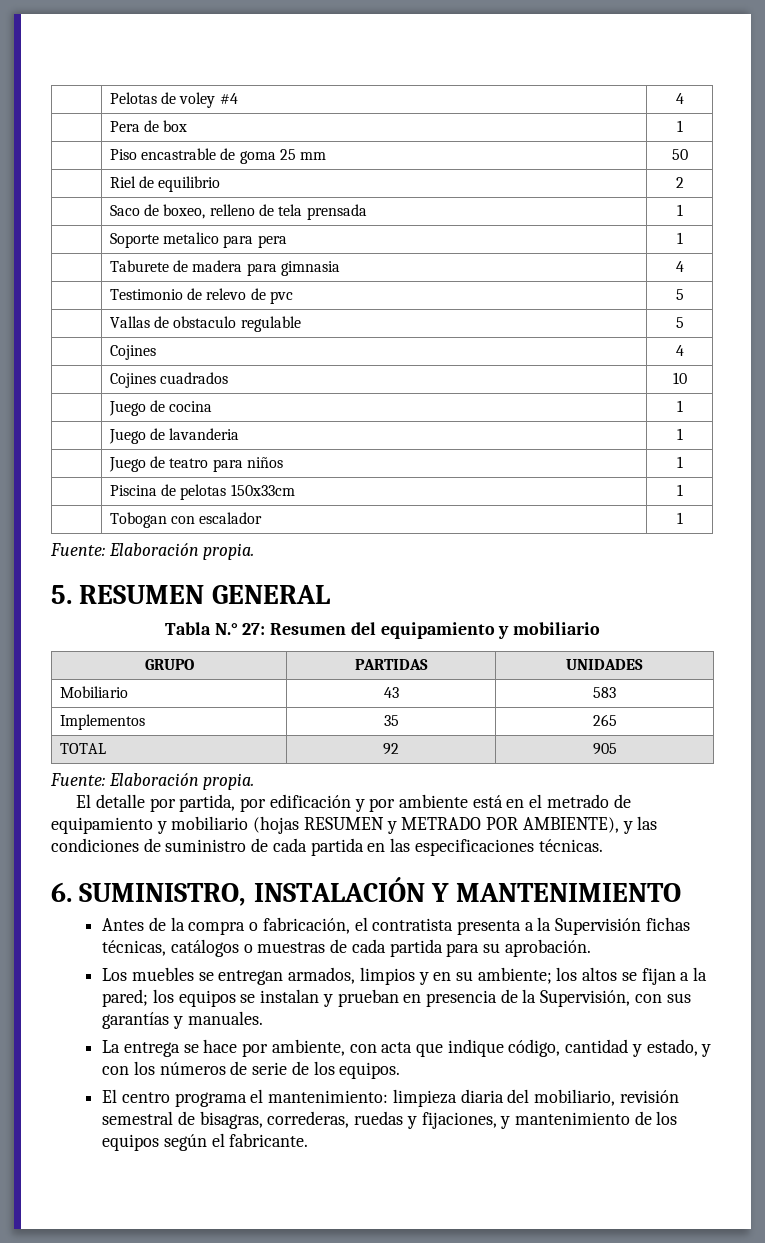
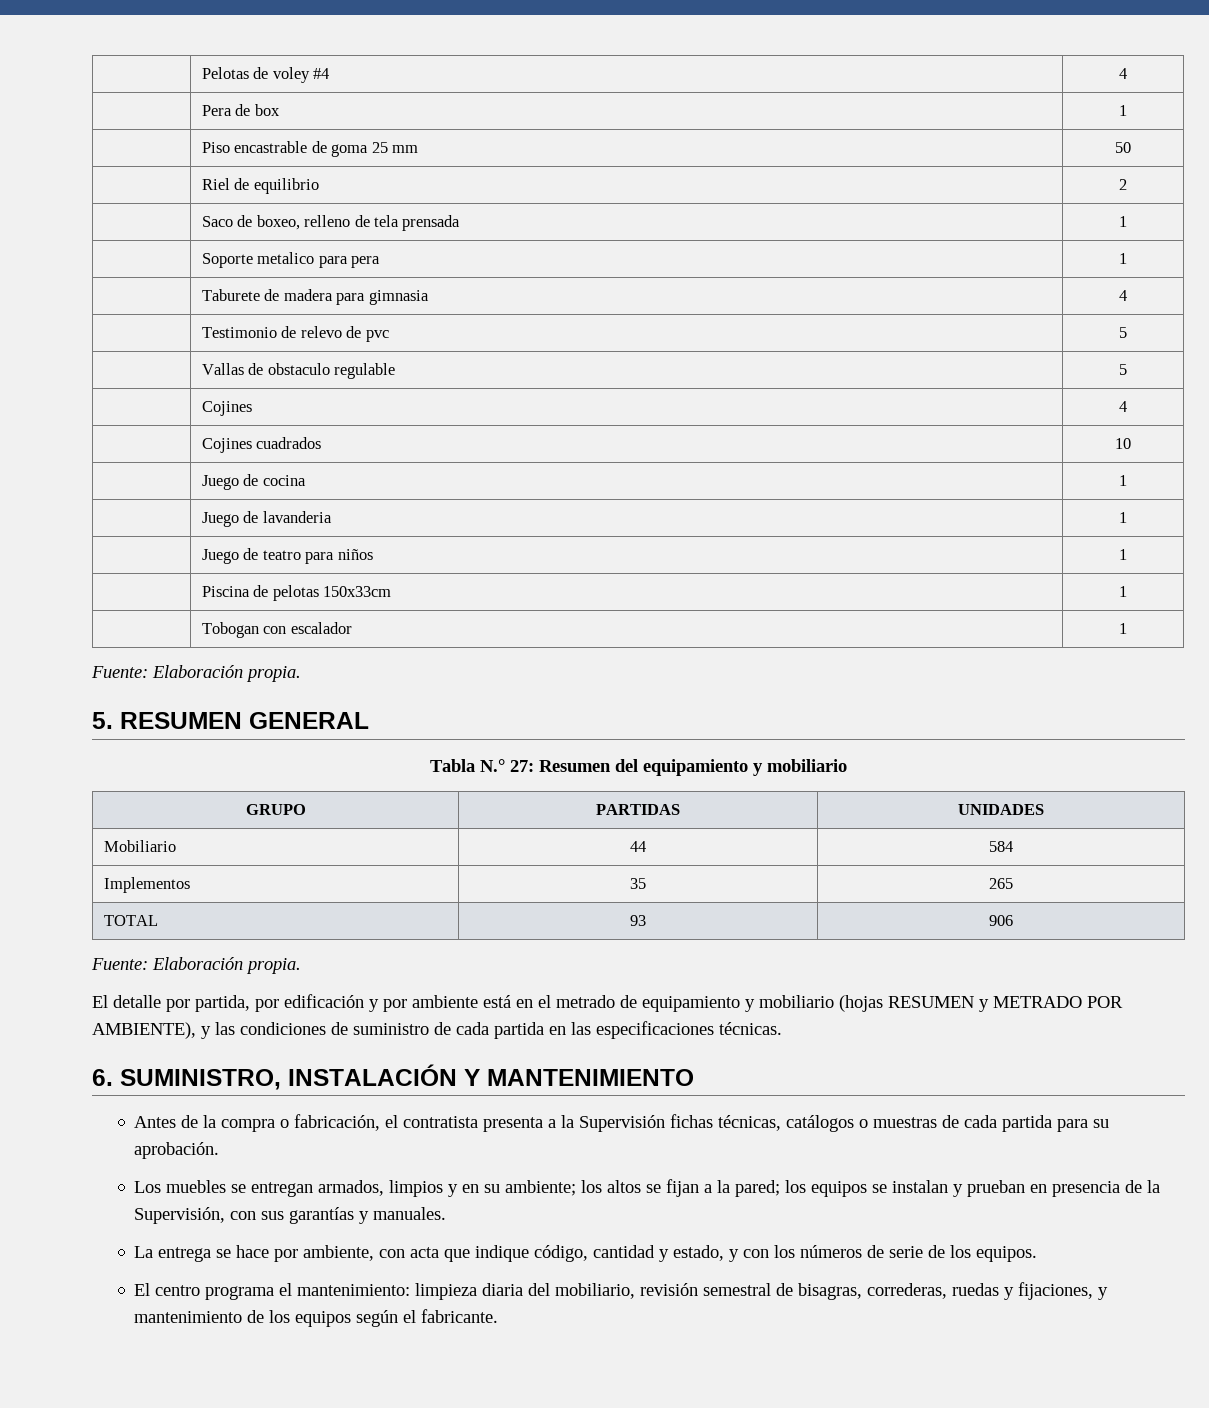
- Mobiliario | 43 | 583
+ Mobiliario | 44 | 584
- TOTAL | 92 | 905
+ TOTAL | 93 | 906

